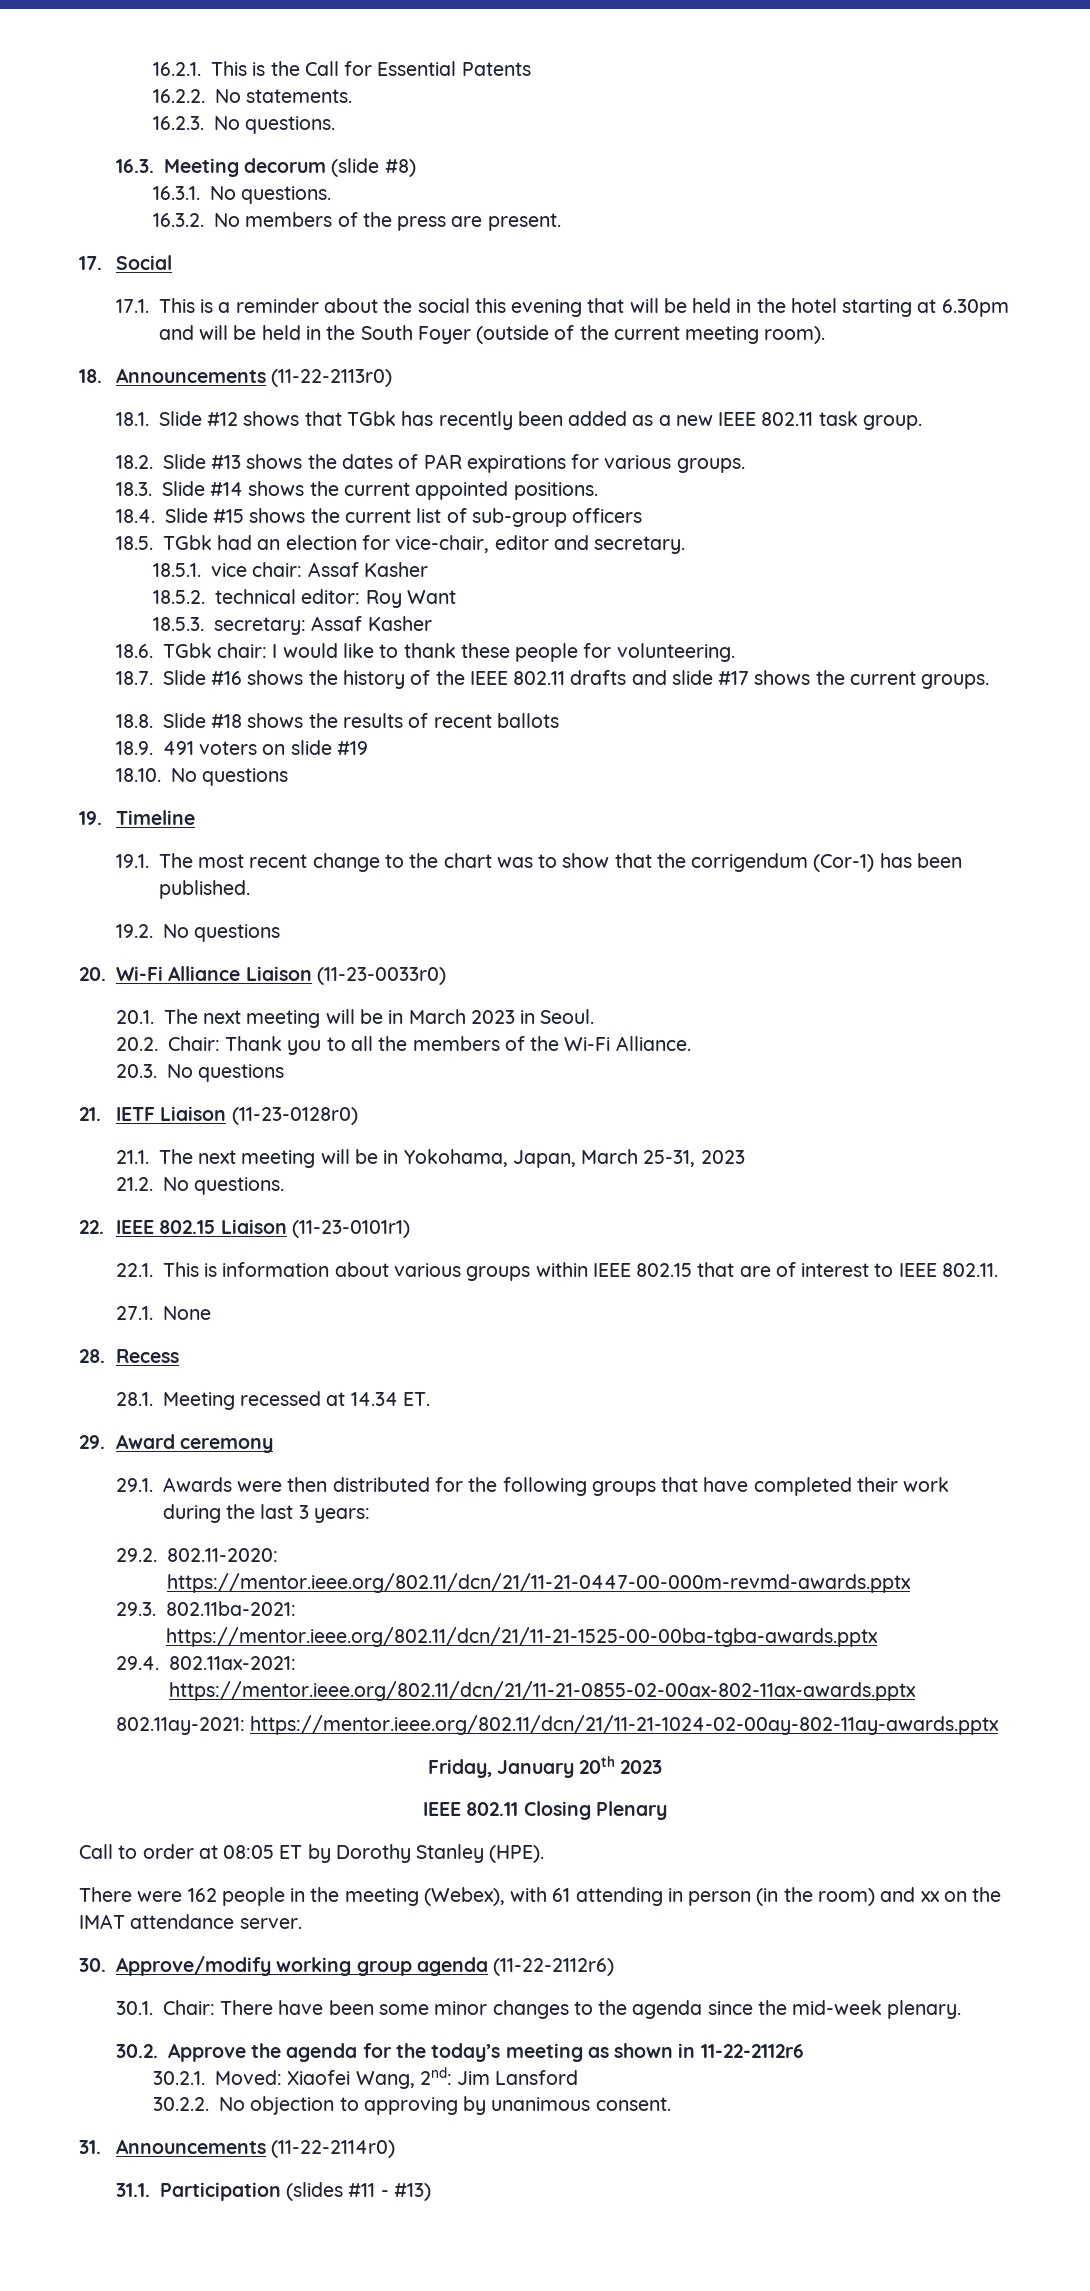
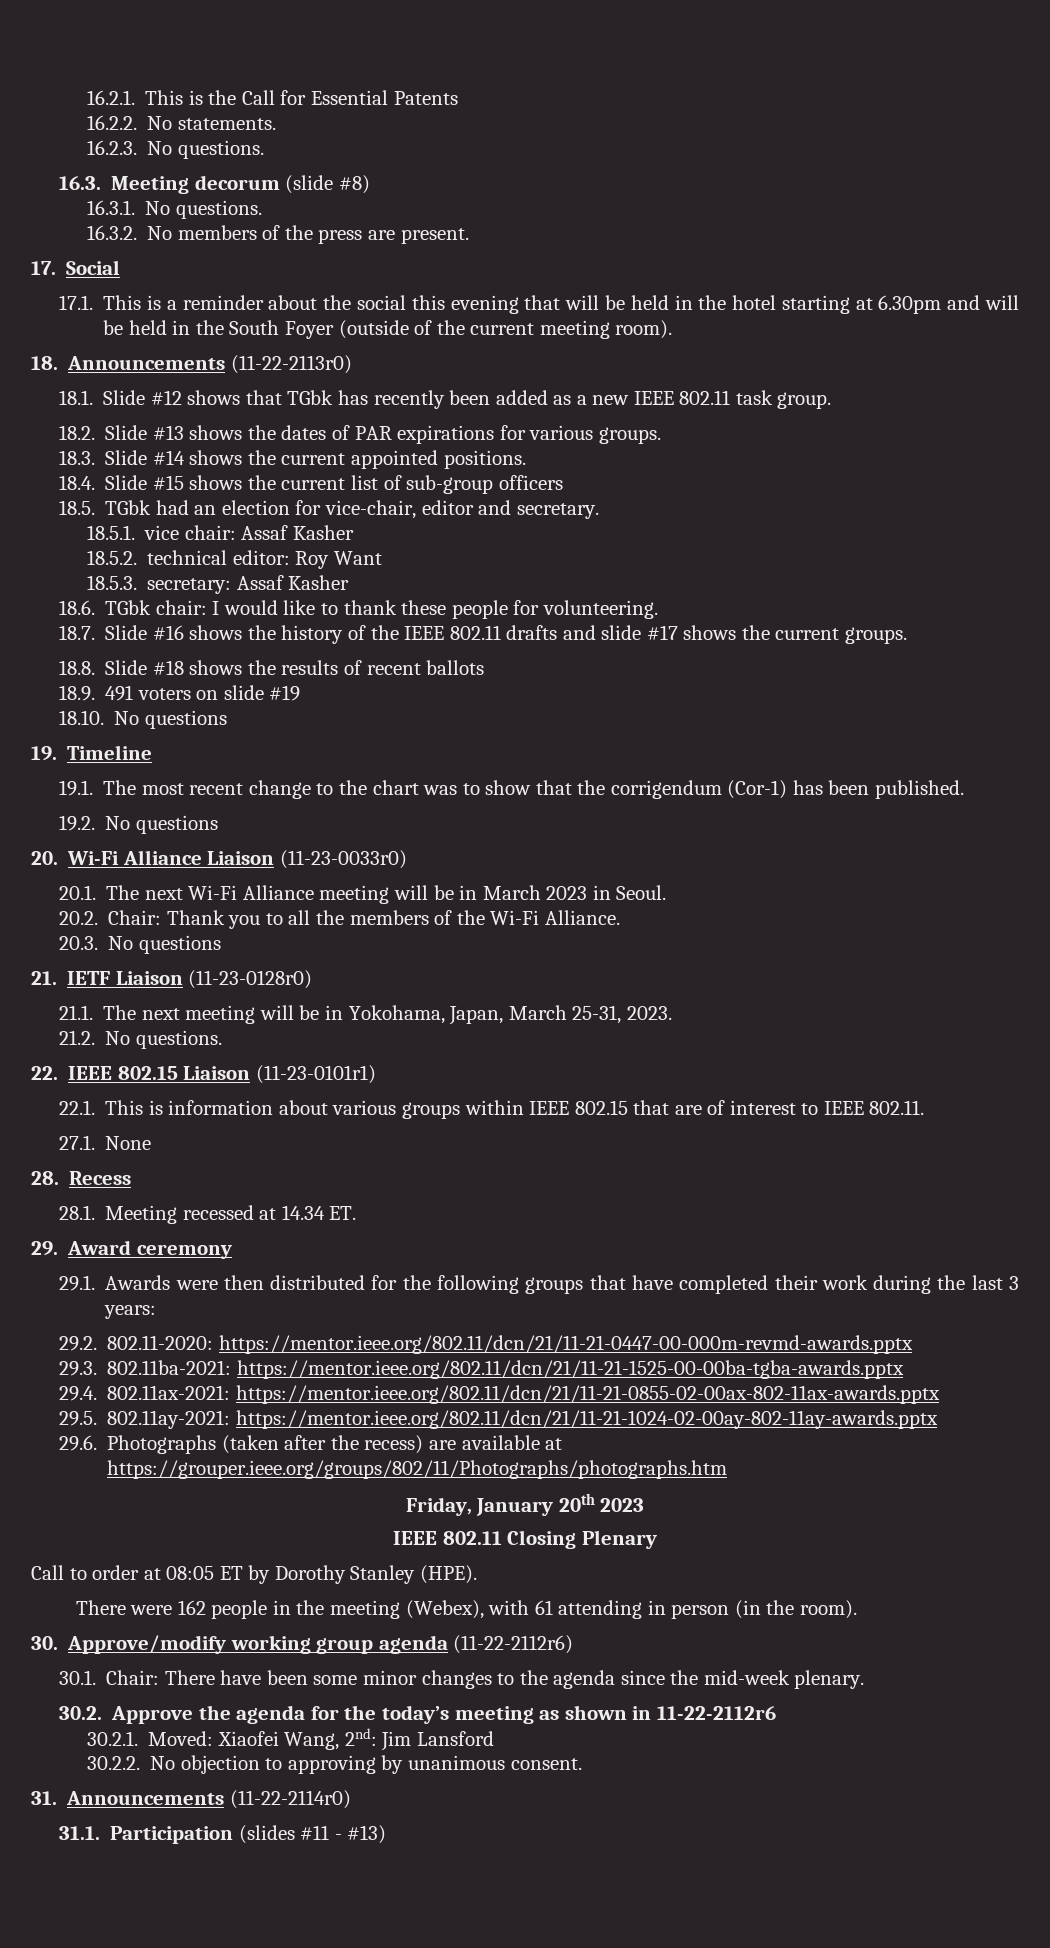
- 20.1. The next meeting will be in March 2023 in Seoul.
+ 20.1. The next Wi-Fi Alliance meeting will be in March 2023 in Seoul.
- 21.1. The next meeting will be in Yokohama, Japan, March 25-31, 2023
+ 21.1. The next meeting will be in Yokohama, Japan, March 25-31, 2023.
- 802.11ay-2021: https://mentor.ieee.org/802.11/dcn/21/11-21-1024-02-00ay-802-11ay-awards.pptx
+ 29.5. 802.11ay-2021: https://mentor.ieee.org/802.11/dcn/21/11-21-1024-02-00ay-802-11ay-awards.pptx
+ 29.6. Photographs (taken after the recess) are available at https://grouper.ieee.org/groups/802/11/Photographs/photographs.htm
- There were 162 people in the meeting (Webex), with 61 attending in person (in the room) and xx on the IMAT attendance server.
+ There were 162 people in the meeting (Webex), with 61 attending in person (in the room).

